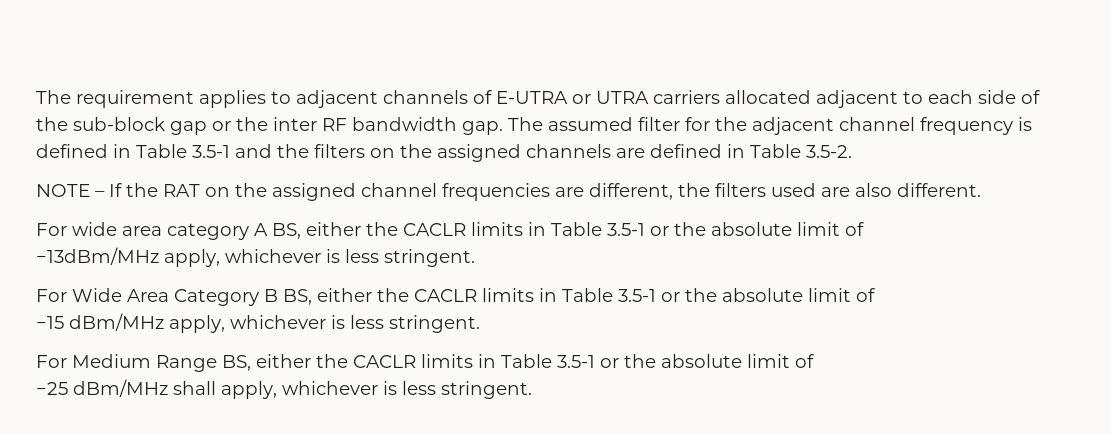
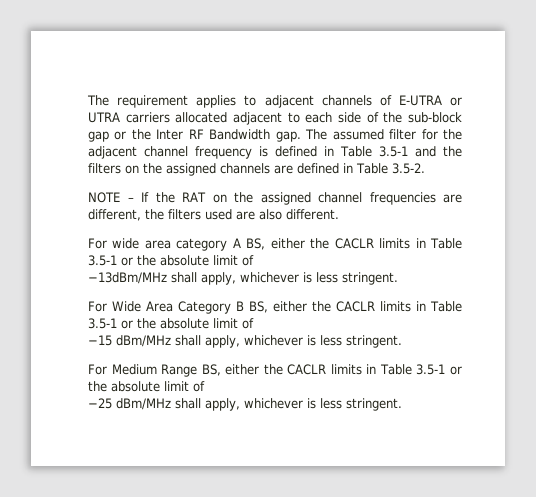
- The requirement applies to adjacent channels of E-UTRA or UTRA carriers allocated adjacent to each side of the sub-block gap or the inter RF bandwidth gap.
+ The requirement applies to adjacent channels of E-UTRA or UTRA carriers allocated adjacent to each side of the sub-block gap or the Inter RF Bandwidth gap.
- −13dBm/MHz apply, whichever is less stringent.
+ −13dBm/MHz shall apply, whichever is less stringent.
- −15 dBm/MHz apply, whichever is less stringent.
+ −15 dBm/MHz shall apply, whichever is less stringent.

